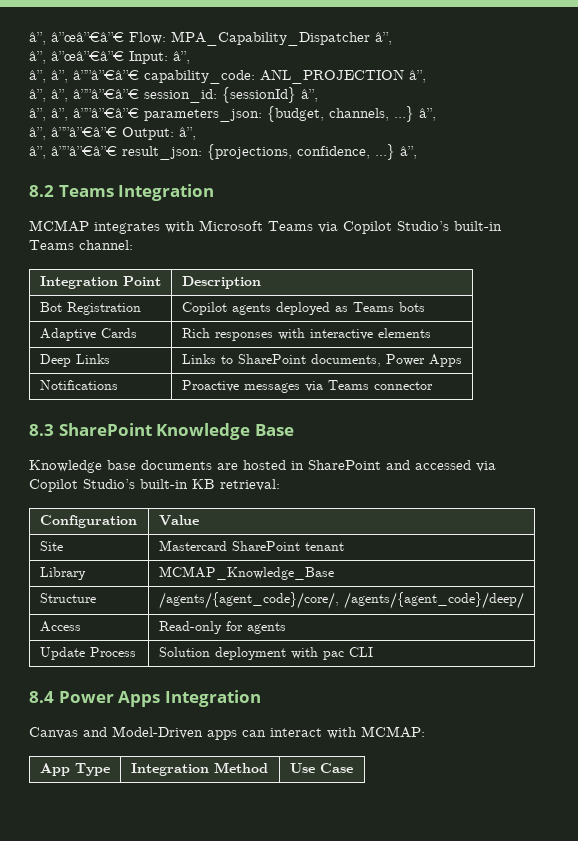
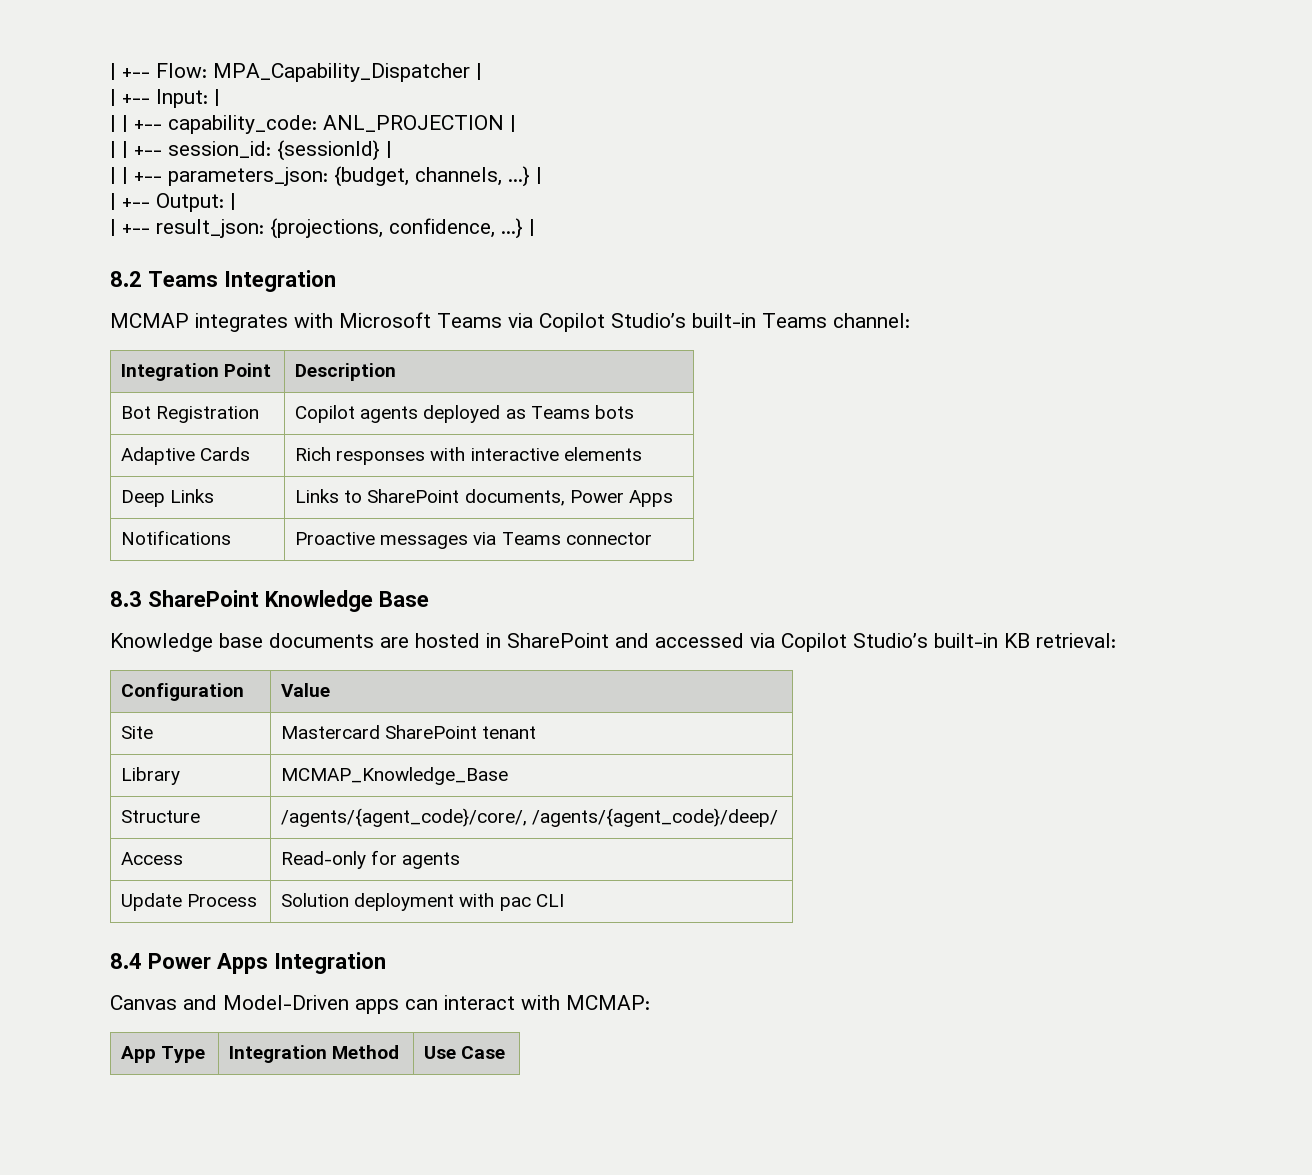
- â”‚ â”œâ”€â”€ Flow: MPA_Capability_Dispatcher â”‚
- â”‚ â”œâ”€â”€ Input: â”‚
- â”‚ â”‚ â””â”€â”€ capability_code: ANL_PROJECTION â”‚
- â”‚ â”‚ â””â”€â”€ session_id: {sessionId} â”‚
- â”‚ â”‚ â””â”€â”€ parameters_json: {budget, channels, ...} â”‚
- â”‚ â””â”€â”€ Output: â”‚
- â”‚ â””â”€â”€ result_json: {projections, confidence, ...} â”‚
+ | +-- Flow: MPA_Capability_Dispatcher |
+ | +-- Input: |
+ | | +-- capability_code: ANL_PROJECTION |
+ | | +-- session_id: {sessionId} |
+ | | +-- parameters_json: {budget, channels, ...} |
+ | +-- Output: |
+ | +-- result_json: {projections, confidence, ...} |

